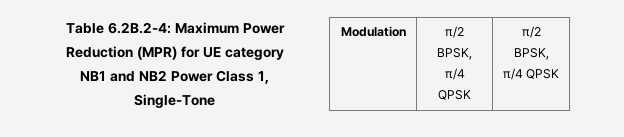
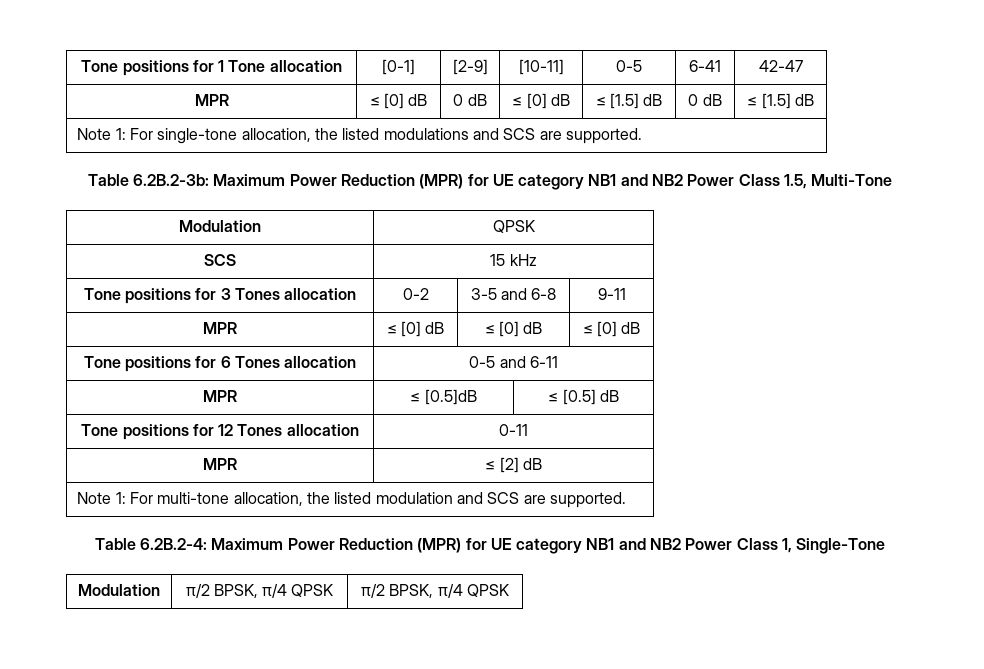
+ Tone positions for 1 Tone allocation | [0-1] | [2-9] | [10-11] | 0-5 | 6-41 | 42-47
+ MPR | ≤ [0] dB | 0 dB | ≤ [0] dB | ≤ [1.5] dB | 0 dB | ≤ [1.5] dB
+ Note 1: For single-tone allocation, the listed modulations and SCS are supported.
+ Table 6.2B.2-3b: Maximum Power Reduction (MPR) for UE category NB1 and NB2 Power Class 1.5, Multi-Tone
+ Modulation | QPSK
+ SCS | 15 kHz
+ Tone positions for 3 Tones allocation | 0-2 | 3-5 and 6-8 | 9-11
+ MPR | ≤ [0] dB | ≤ [0] dB | ≤ [0] dB
+ Tone positions for 6 Tones allocation | 0-5 and 6-11
+ MPR | ≤ [0.5]dB | ≤ [0.5] dB
+ Tone positions for 12 Tones allocation | 0-11
+ MPR | ≤ [2] dB
+ Note 1: For multi-tone allocation, the listed modulation and SCS are supported.

